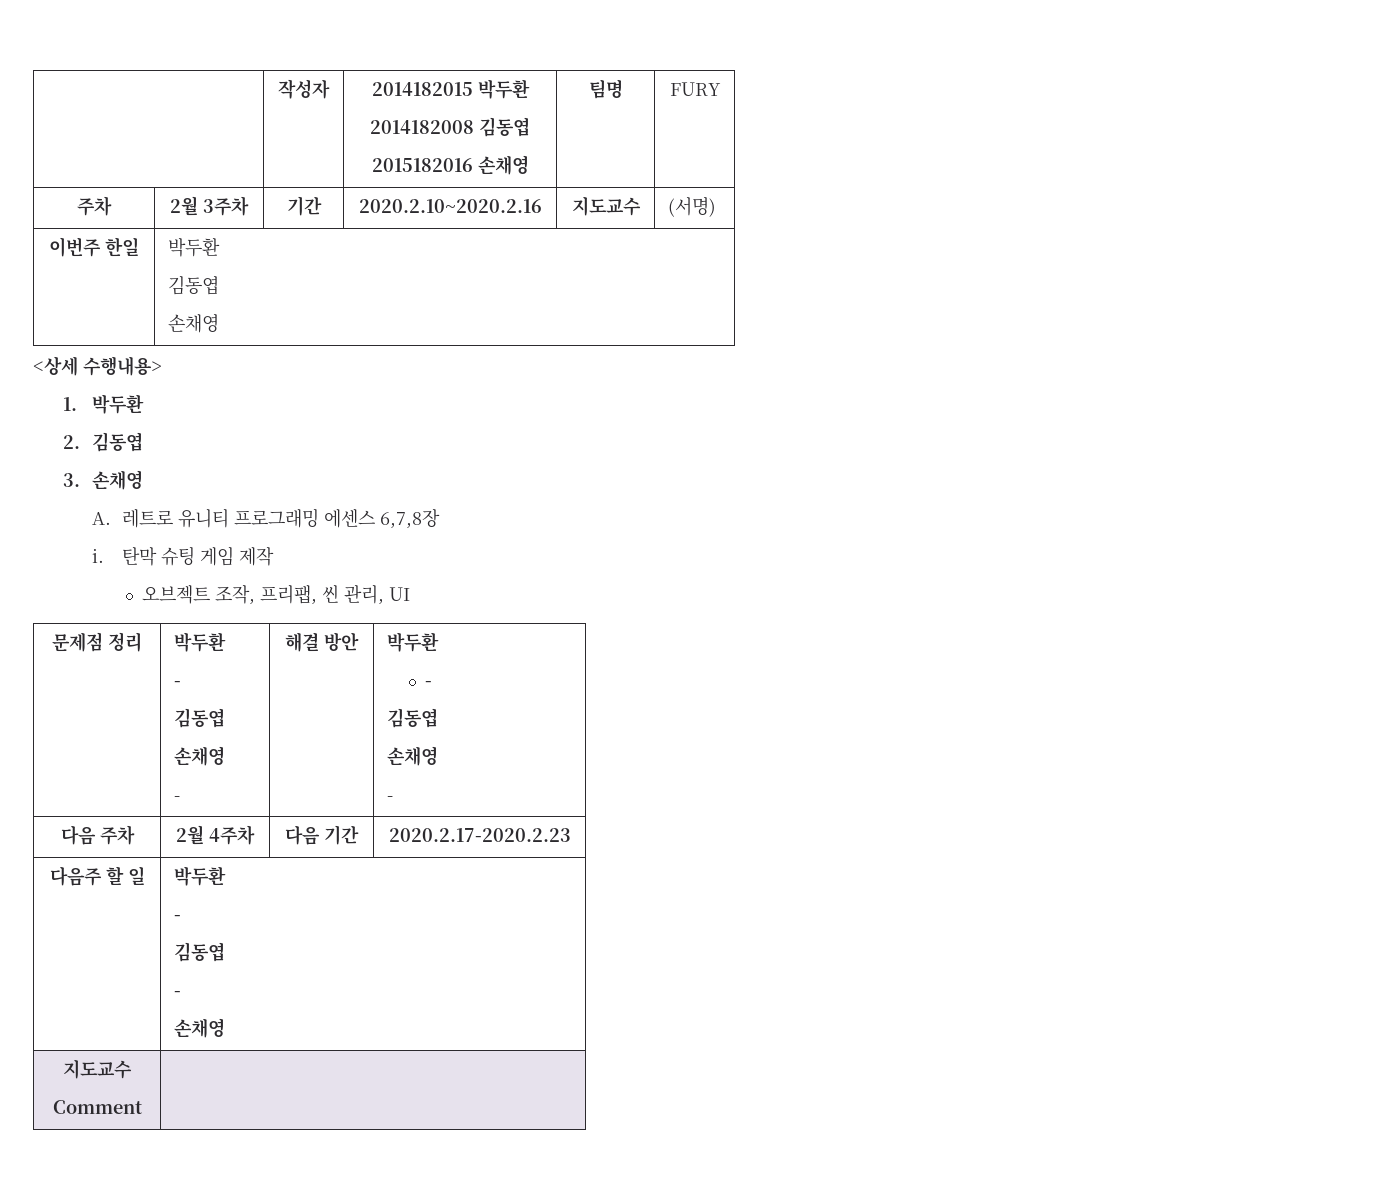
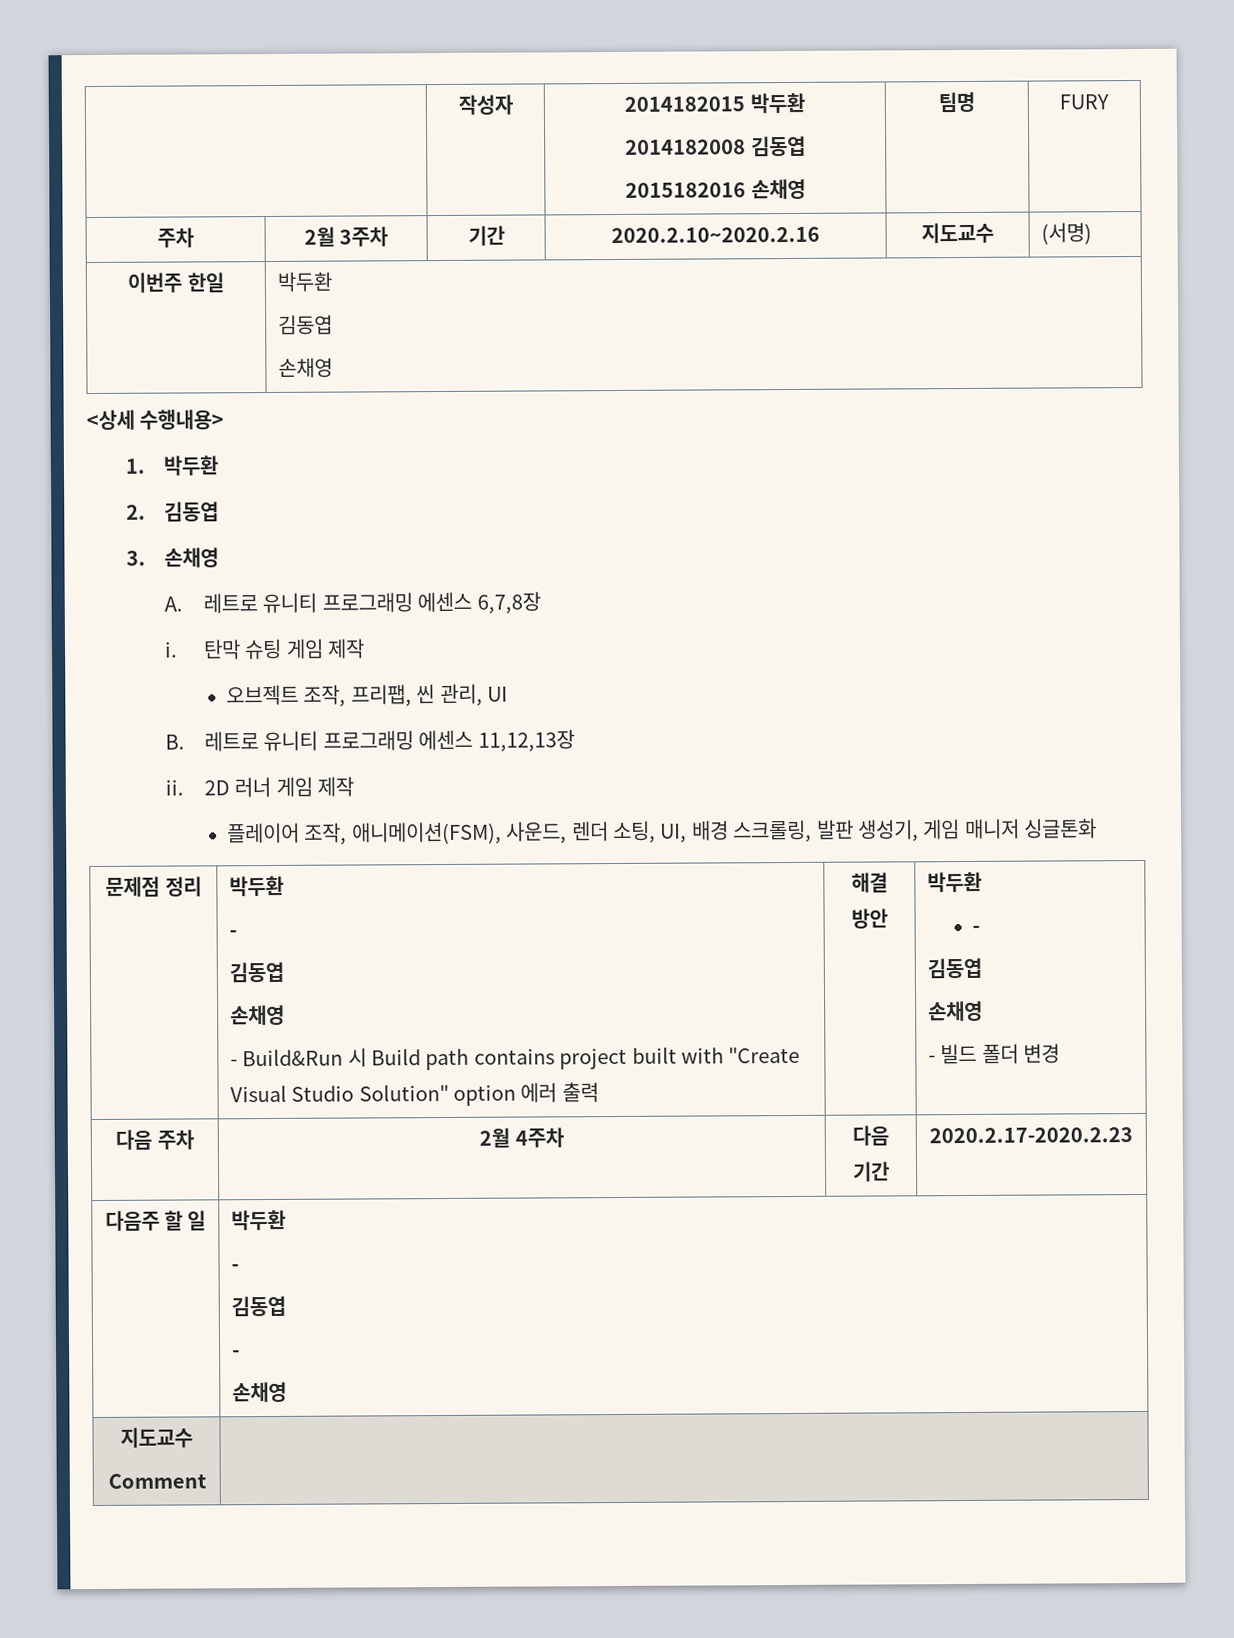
+ B. 레트로 유니티 프로그래밍 에센스 11,12,13장
+ ii. 2D 러너 게임 제작
+ 플레이어 조작, 애니메이션(FSM), 사운드, 렌더 소팅, UI, 배경 스크롤링, 발판 생성기, 게임 매니저 싱글톤화
  문제점 정리 | 박두환
  -
  김동엽
  손채영
- - | 해결 방안 | 박두환
+ - Build&Run 시 Build path contains project built with "Create Visual Studio Solution" option 에러 출력 | 해결 방안 | 박두환
  -
  김동엽
  손채영
- -
+ - 빌드 폴더 변경

